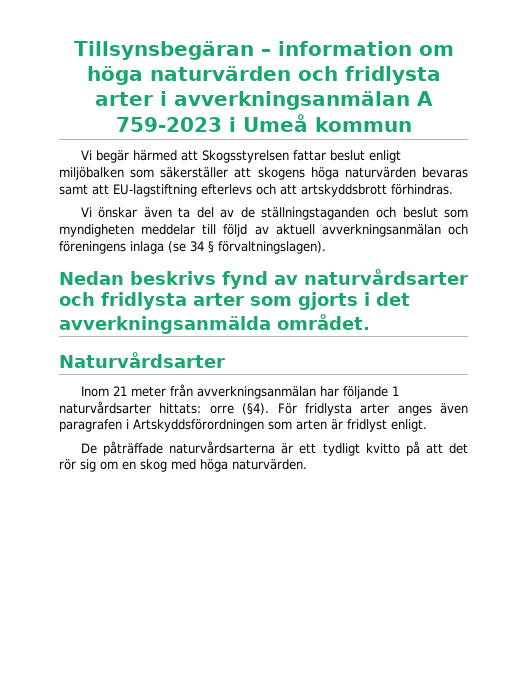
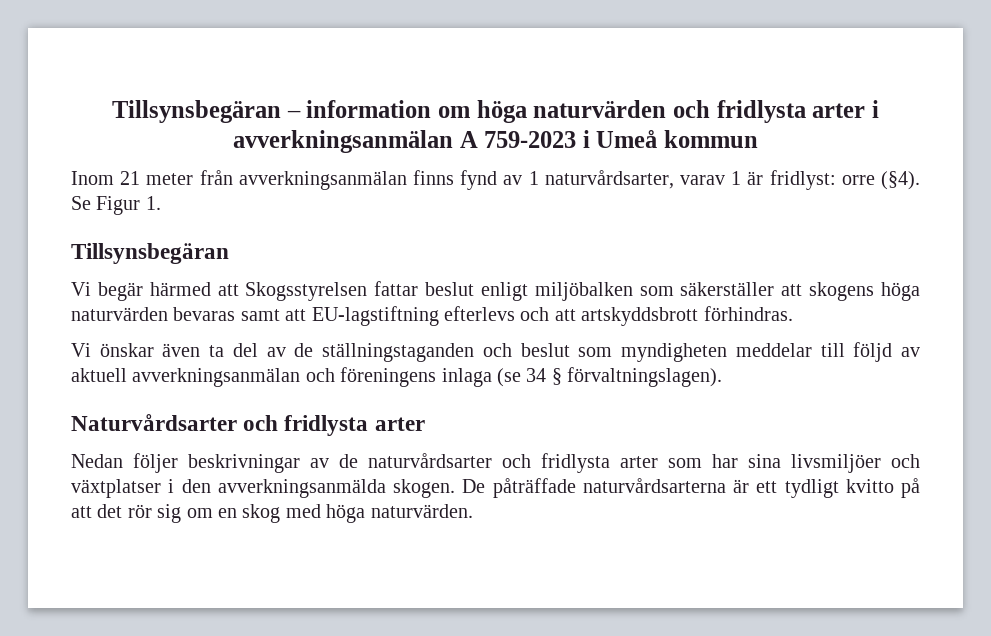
+ Inom 21 meter från avverkningsanmälan finns fynd av 1 naturvårdsarter, varav 1 är fridlyst: orre (§4). Se Figur 1.
+ Tillsynsbegäran
- Nedan beskrivs fynd av naturvårdsarter och fridlysta arter som gjorts i det avverkningsanmälda området.
- Naturvårdsarter
- Inom 21 meter från avverkningsanmälan har följande 1 naturvårdsarter hittats: orre (§4). För fridlysta arter anges även paragrafen i Artskyddsförordningen som arten är fridlyst enligt.
- De påträffade naturvårdsarterna är ett tydligt kvitto på att det rör sig om en skog med höga naturvärden.
+ Naturvårdsarter och fridlysta arter
+ Nedan följer beskrivningar av de naturvårdsarter och fridlysta arter som har sina livsmiljöer och växtplatser i den avverkningsanmälda skogen. De påträffade naturvårdsarterna är ett tydligt kvitto på att det rör sig om en skog med höga naturvärden.

